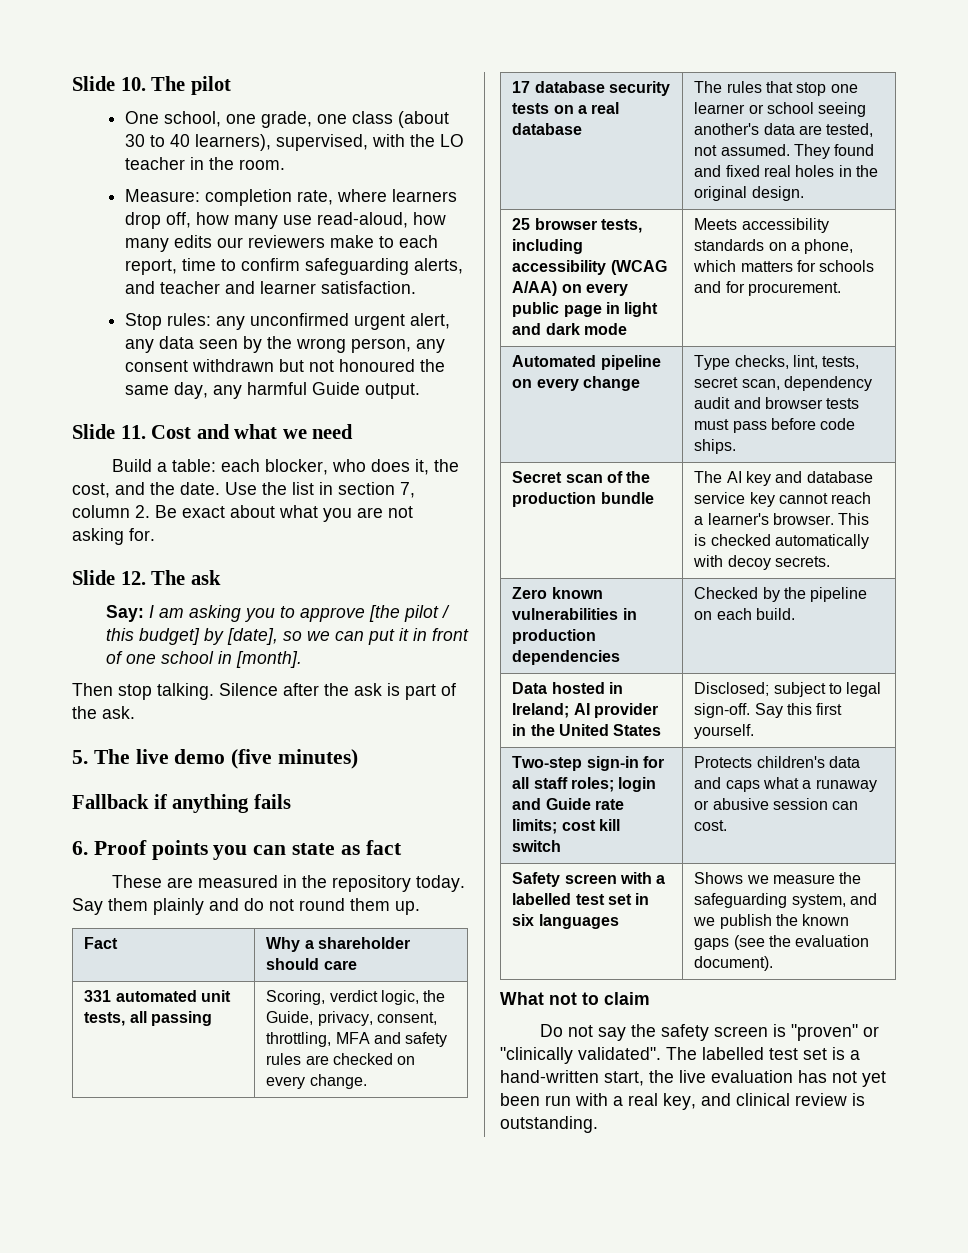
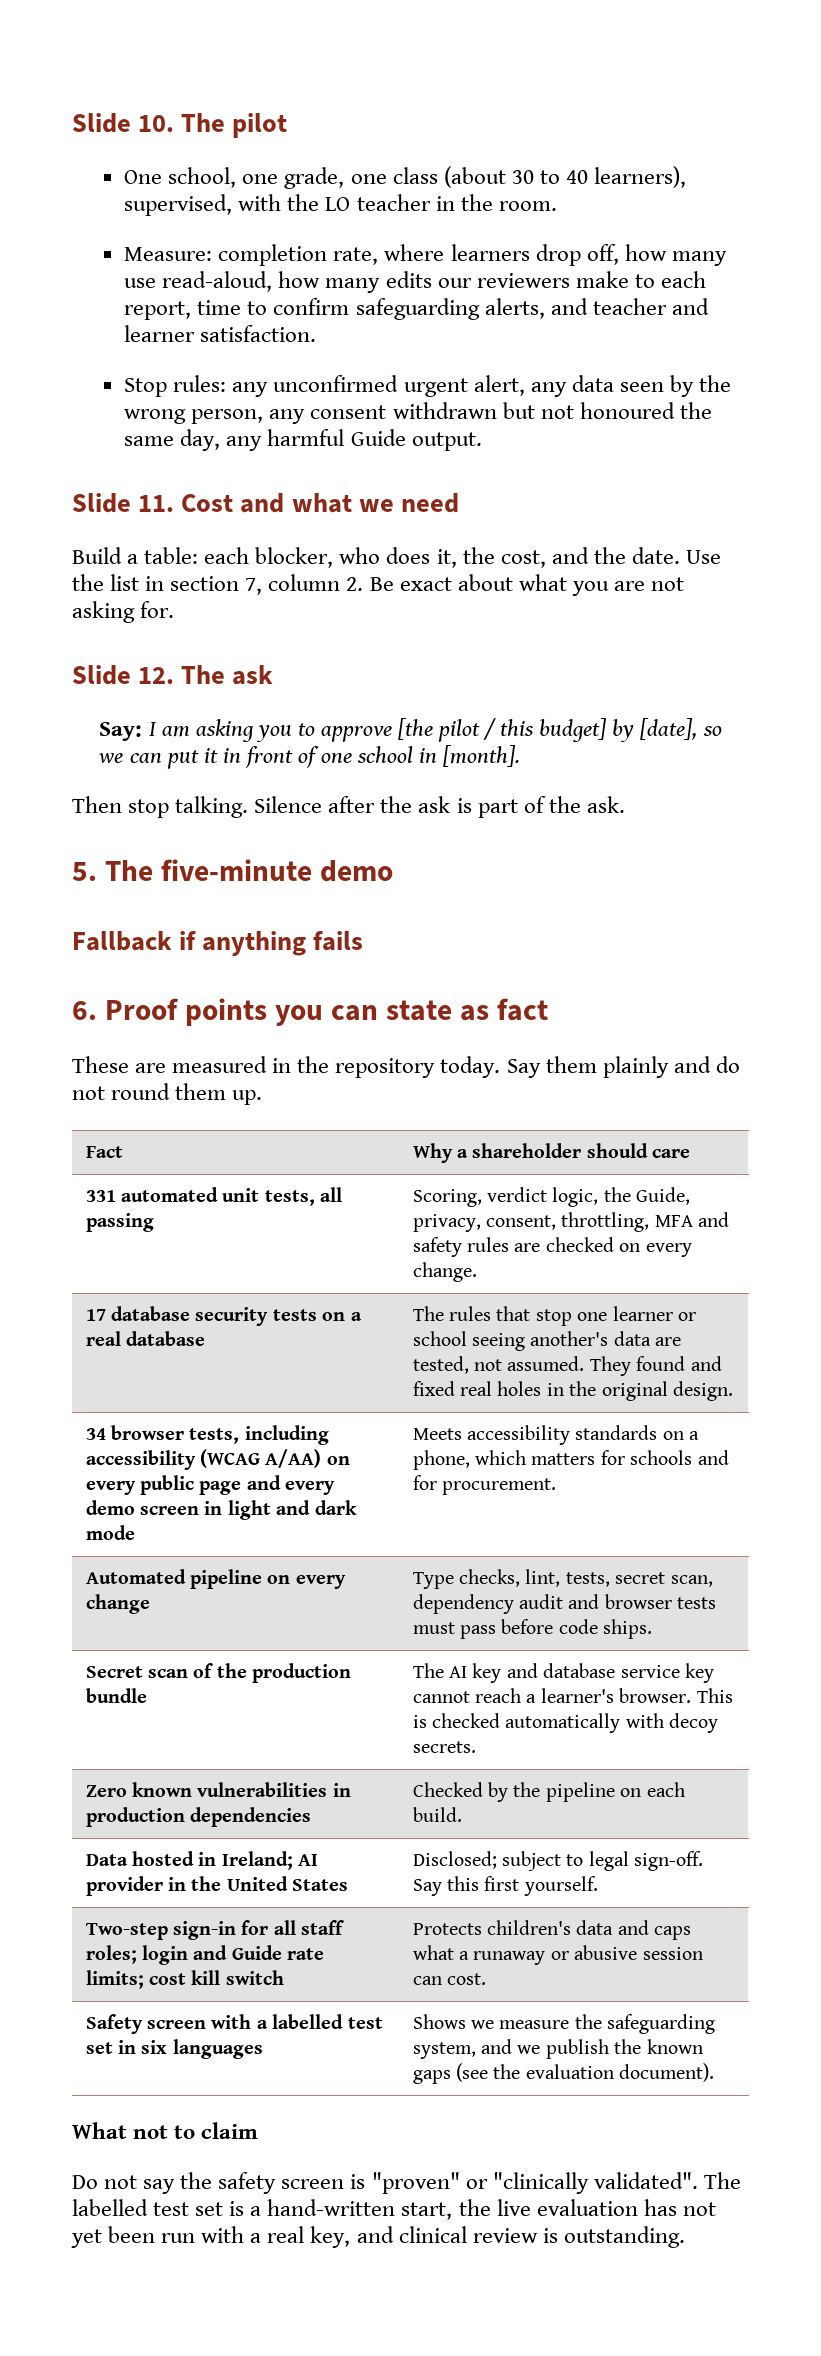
- 5. The live demo (five minutes)
+ 5. The five-minute demo
- 25 browser tests, including accessibility (WCAG A/AA) on every public page in light and dark mode | Meets accessibility standards on a phone, which matters for schools and for procurement.
+ 34 browser tests, including accessibility (WCAG A/AA) on every public page and every demo screen in light and dark mode | Meets accessibility standards on a phone, which matters for schools and for procurement.

